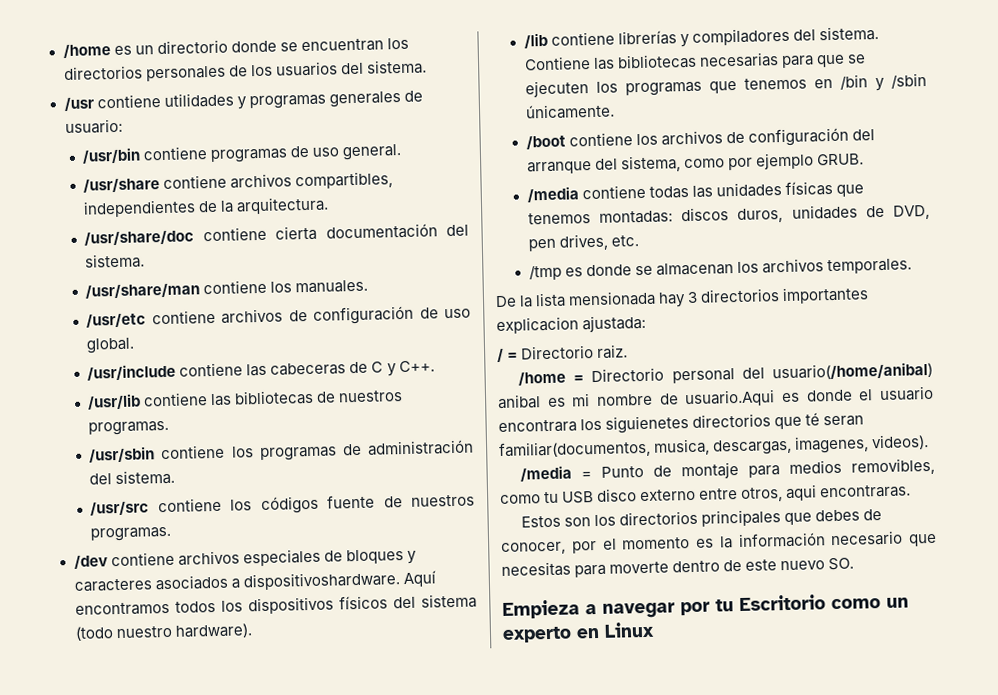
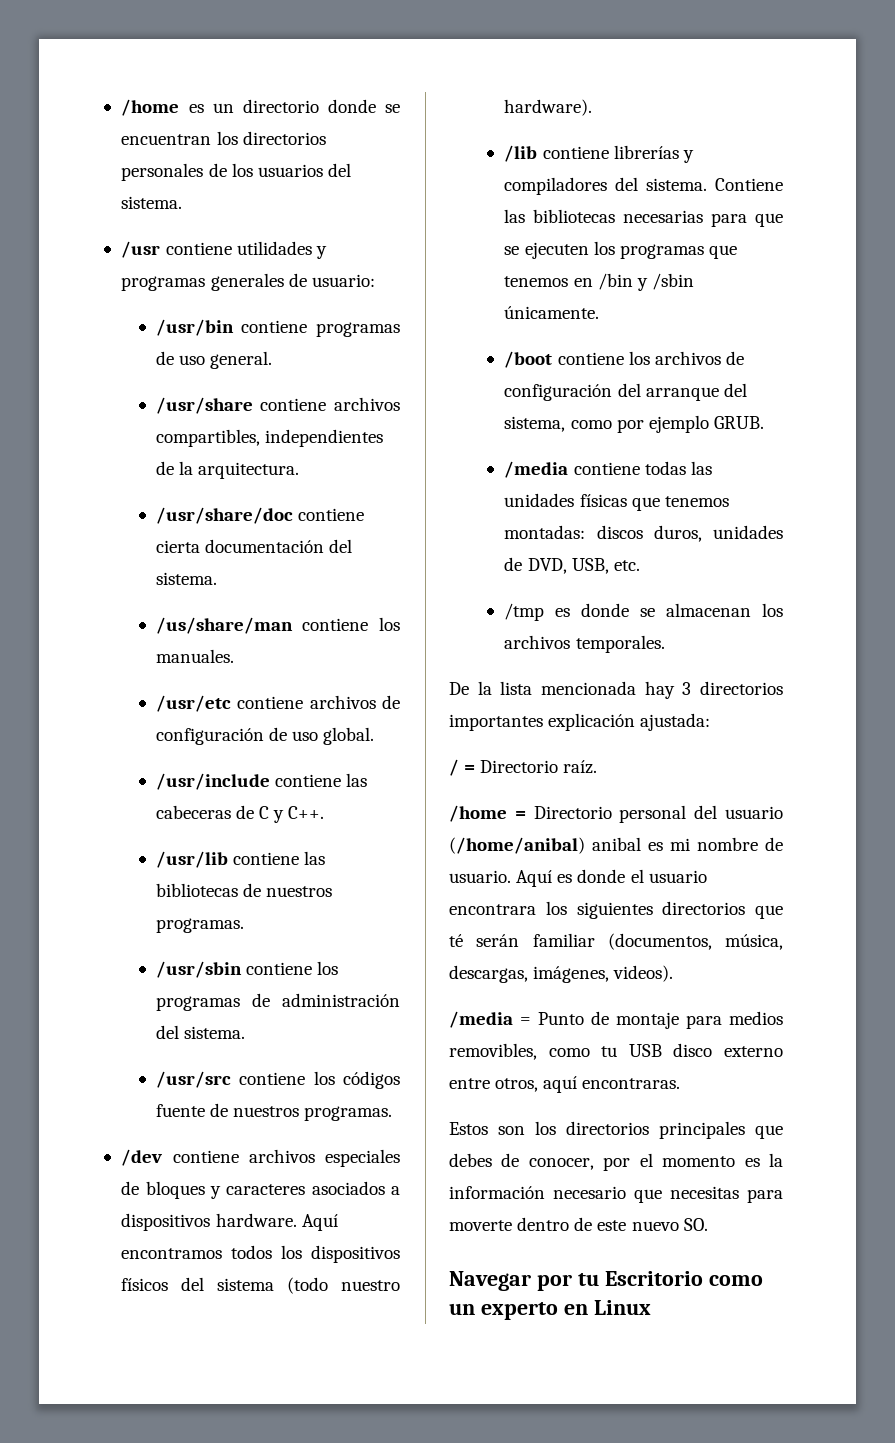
- /usr/share/man contiene los manuales.
+ /us/share/man contiene los manuales.
- /dev contiene archivos especiales de bloques y caracteres asociados a dispositivoshardware.
+ /dev contiene archivos especiales de bloques y caracteres asociados a dispositivos hardware.
- /media contiene todas las unidades físicas que tenemos montadas: discos duros, unidades de DVD, pen drives, etc.
+ /media contiene todas las unidades físicas que tenemos montadas: discos duros, unidades de DVD, USB, etc.
- De la lista mensionada hay 3 directorios importantes explicacion ajustada:
+ De la lista mencionada hay 3 directorios importantes explicación ajustada:
- / = Directorio raiz.
+ / = Directorio raíz.
- /home = Directorio personal del usuario(/home/anibal) anibal es mi nombre de usuario.Aqui es donde el usuario encontrara los siguienetes directorios que té seran familiar(documentos, musica, descargas, imagenes, videos).
+ /home = Directorio personal del usuario (/home/anibal) anibal es mi nombre de usuario. Aquí es donde el usuario encontrara los siguientes directorios que té serán familiar (documentos, música, descargas, imágenes, videos).
- /media = Punto de montaje para medios removibles, como tu USB disco externo entre otros, aqui encontraras.
+ /media = Punto de montaje para medios removibles, como tu USB disco externo entre otros, aquí encontraras.
- Empieza a navegar por tu Escritorio como un experto en Linux
+ Navegar por tu Escritorio como un experto en Linux

